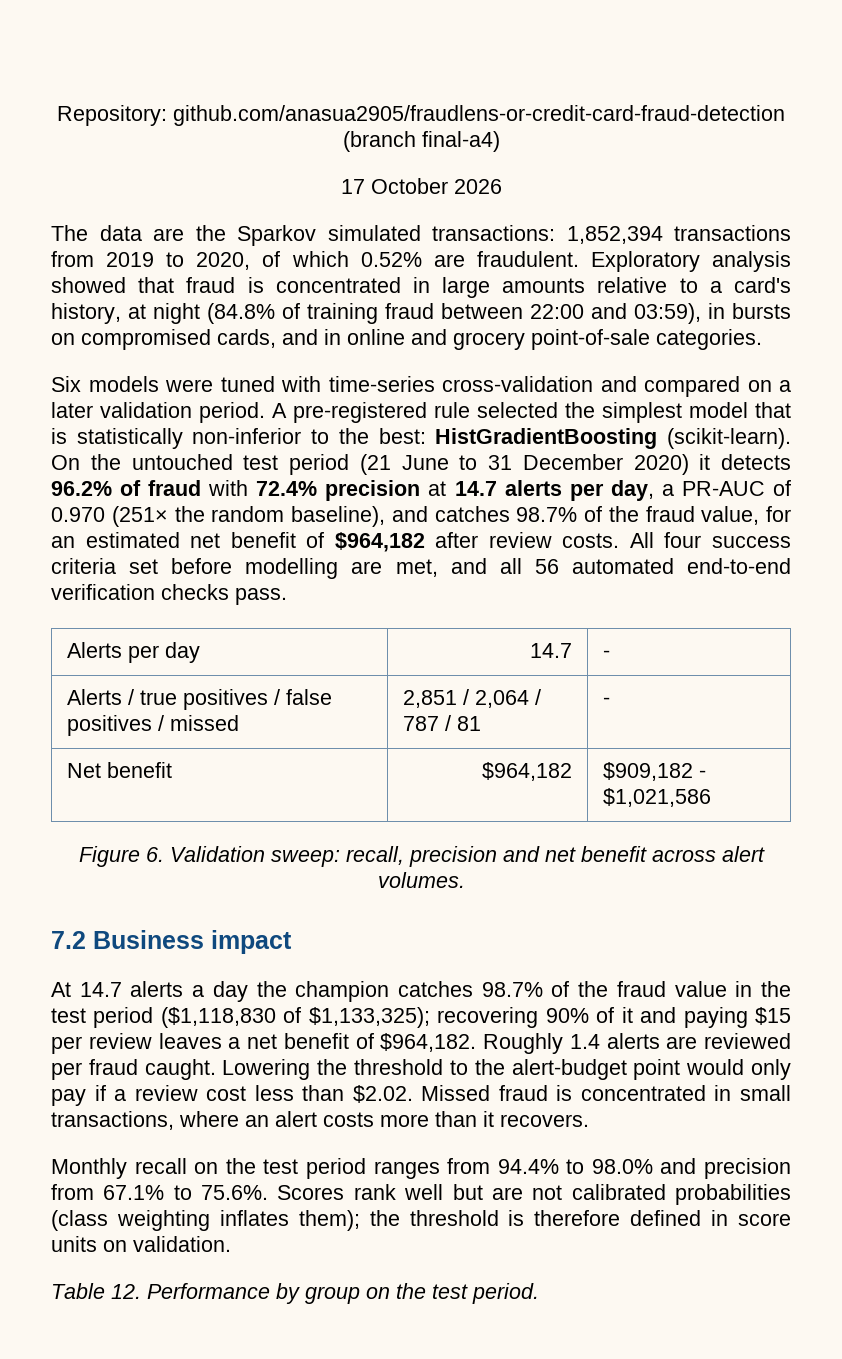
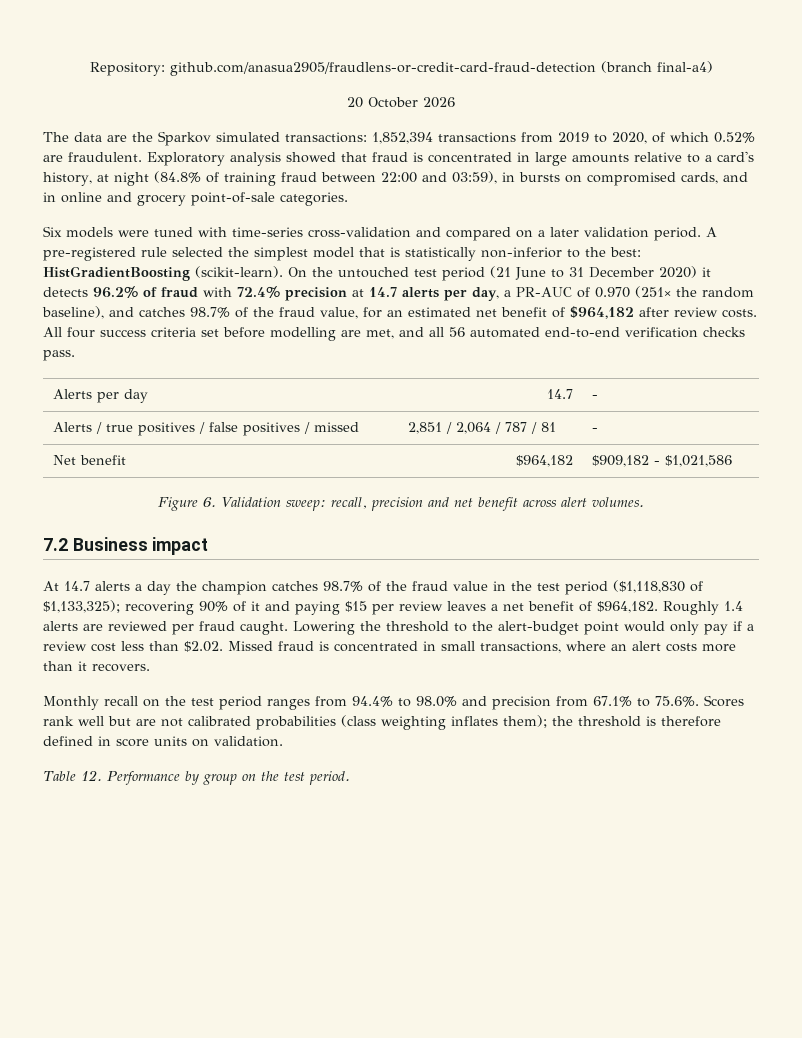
- 17 October 2026
+ 20 October 2026

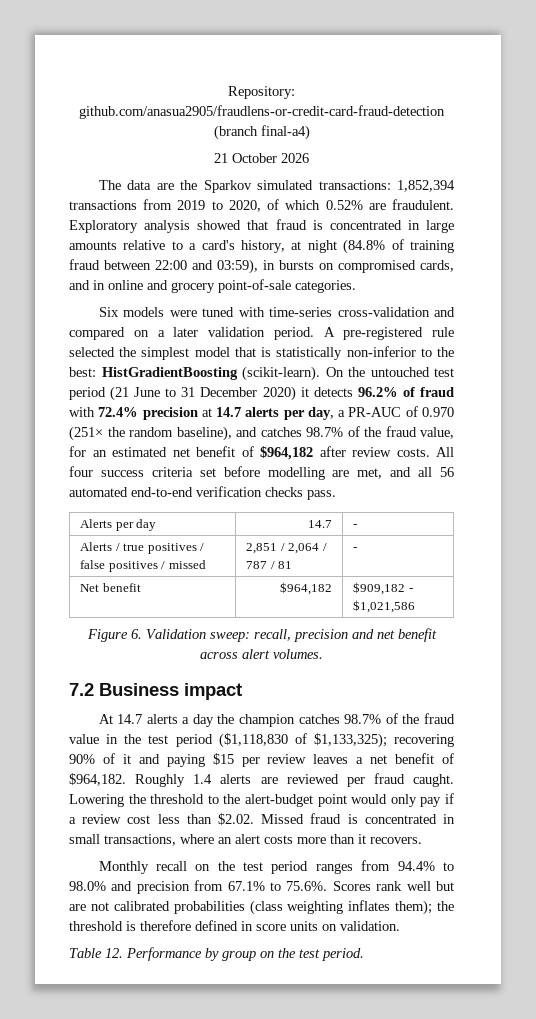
- 20 October 2026
+ 21 October 2026

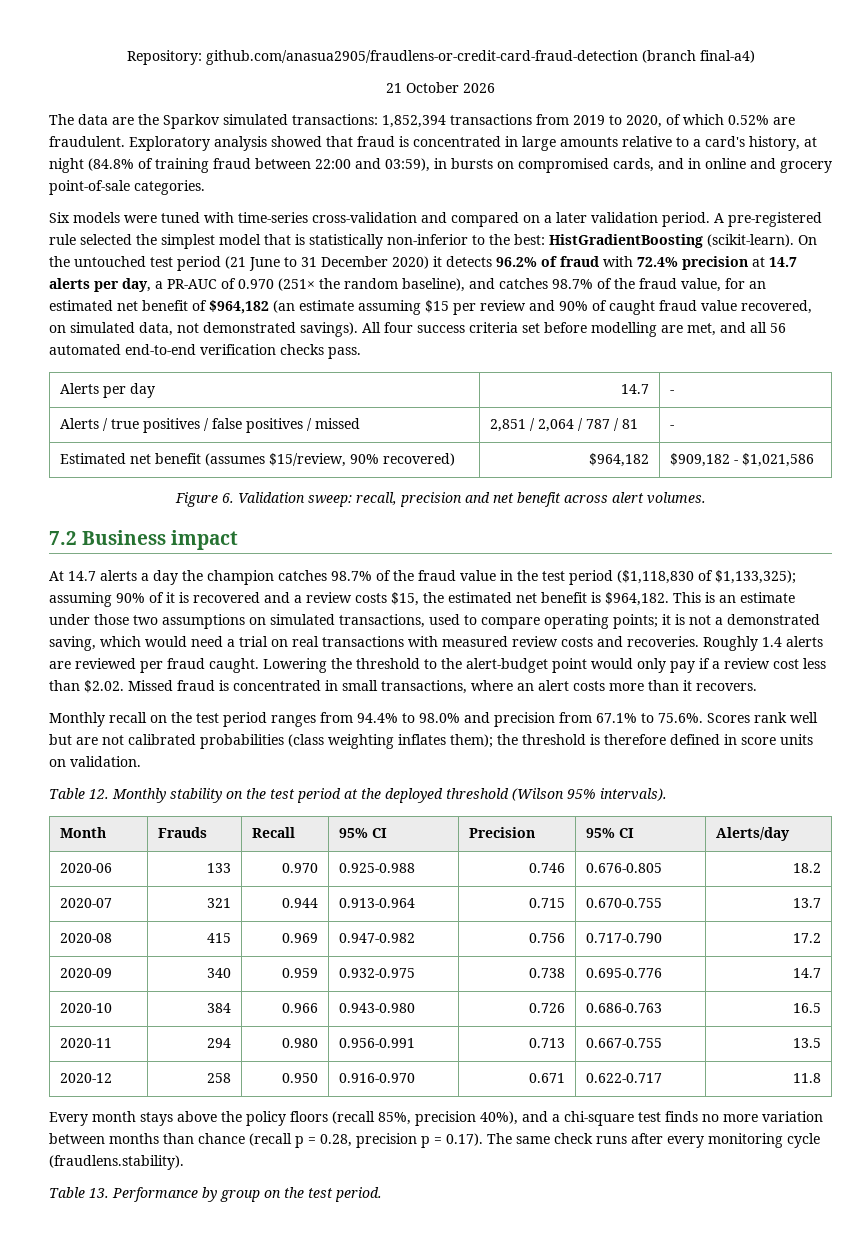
- On the untouched test period (21 June to 31 December 2020) it detects 96.2% of fraud with 72.4% precision at 14.7 alerts per day, a PR-AUC of 0.970 (251× the random baseline), and catches 98.7% of the fraud value, for an estimated net benefit of $964,182 after review costs.
+ On the untouched test period (21 June to 31 December 2020) it detects 96.2% of fraud with 72.4% precision at 14.7 alerts per day, a PR-AUC of 0.970 (251× the random baseline), and catches 98.7% of the fraud value, for an estimated net benefit of $964,182 (an estimate assuming $15 per review and 90% of caught fraud value recovered, on simulated data, not demonstrated savings).
- Net benefit | $964,182 | $909,182 - $1,021,586
+ Estimated net benefit (assumes $15/review, 90% recovered) | $964,182 | $909,182 - $1,021,586
- At 14.7 alerts a day the champion catches 98.7% of the fraud value in the test period ($1,118,830 of $1,133,325); recovering 90% of it and paying $15 per review leaves a net benefit of $964,182.
+ At 14.7 alerts a day the champion catches 98.7% of the fraud value in the test period ($1,118,830 of $1,133,325); assuming 90% of it is recovered and a review costs $15, the estimated net benefit is $964,182. This is an estimate under those two assumptions on simulated transactions, used to compare operating points; it is not a demonstrated saving, which would need a trial on real transactions with measured review costs and recoveries.
- Table 12. Performance by group on the test period.
+ Table 12. Monthly stability on the test period at the deployed threshold (Wilson 95% intervals).
+ Month | Frauds | Recall | 95% CI | Precision | 95% CI | Alerts/day
+ 2020-06 | 133 | 0.970 | 0.925-0.988 | 0.746 | 0.676-0.805 | 18.2
+ 2020-07 | 321 | 0.944 | 0.913-0.964 | 0.715 | 0.670-0.755 | 13.7
+ 2020-08 | 415 | 0.969 | 0.947-0.982 | 0.756 | 0.717-0.790 | 17.2
+ 2020-09 | 340 | 0.959 | 0.932-0.975 | 0.738 | 0.695-0.776 | 14.7
+ 2020-10 | 384 | 0.966 | 0.943-0.980 | 0.726 | 0.686-0.763 | 16.5
+ 2020-11 | 294 | 0.980 | 0.956-0.991 | 0.713 | 0.667-0.755 | 13.5
+ 2020-12 | 258 | 0.950 | 0.916-0.970 | 0.671 | 0.622-0.717 | 11.8
+ Every month stays above the policy floors (recall 85%, precision 40%), and a chi-square test finds no more variation between months than chance (recall p = 0.28, precision p = 0.17). The same check runs after every monitoring cycle (fraudlens.stability).
+ Table 13. Performance by group on the test period.

